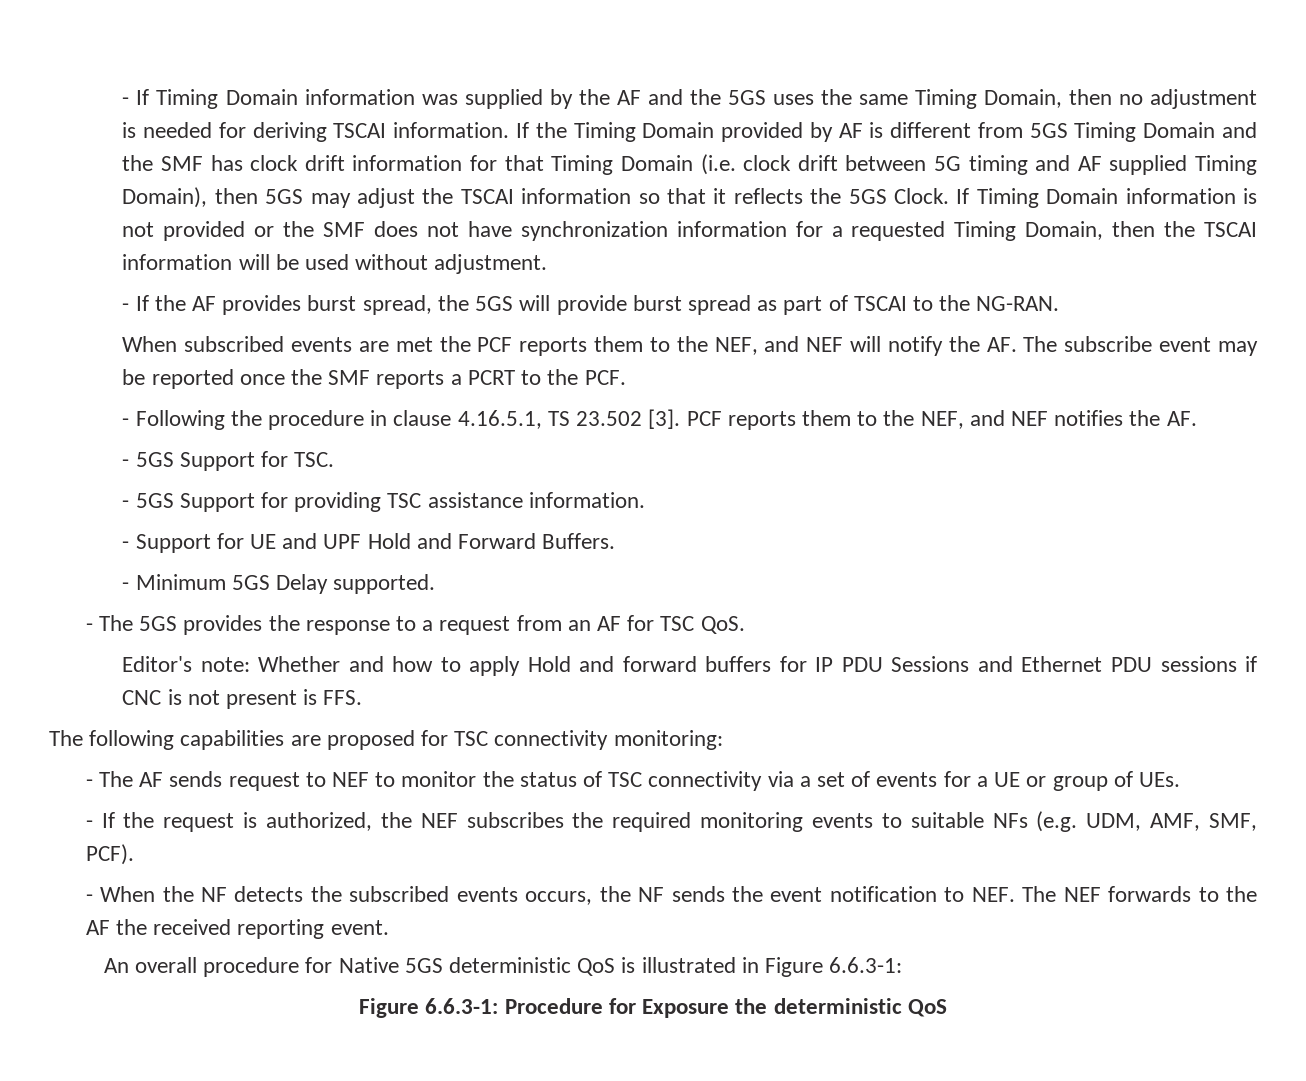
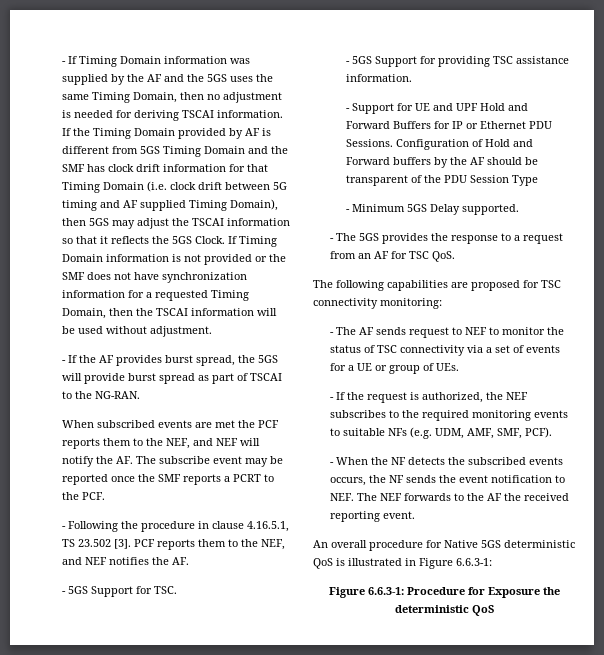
- - Support for UE and UPF Hold and Forward Buffers.
+ - Support for UE and UPF Hold and Forward Buffers for IP or Ethernet PDU Sessions. Configuration of Hold and Forward buffers by the AF should be transparent of the PDU Session Type
- Editor's note: Whether and how to apply Hold and forward buffers for IP PDU Sessions and Ethernet PDU sessions if CNC is not present is FFS.
- - If the request is authorized, the NEF subscribes the required monitoring events to suitable NFs (e.g. UDM, AMF, SMF, PCF).
+ - If the request is authorized, the NEF subscribes to the required monitoring events to suitable NFs (e.g. UDM, AMF, SMF, PCF).

